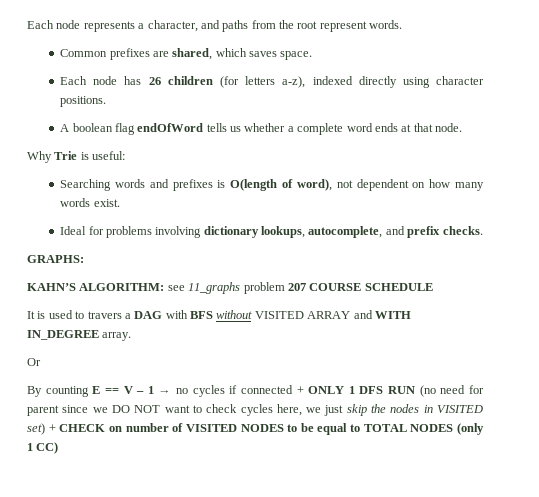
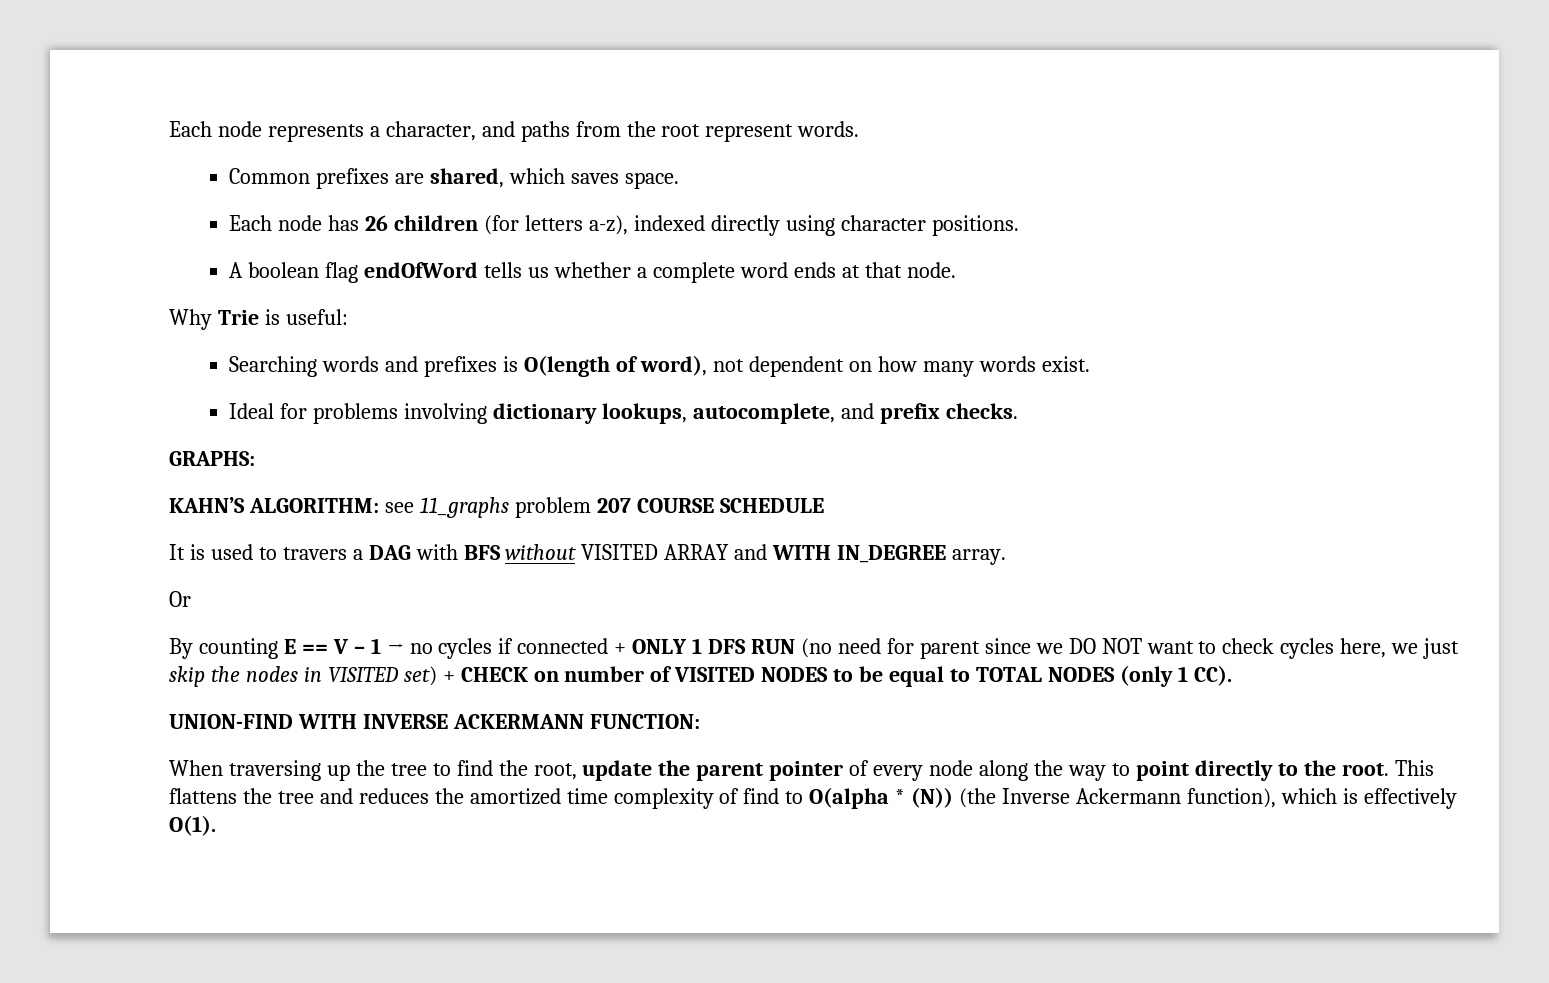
- By counting E == V – 1 → no cycles if connected + ONLY 1 DFS RUN (no need for parent since we DO NOT want to check cycles here, we just skip the nodes in VISITED set) + CHECK on number of VISITED NODES to be equal to TOTAL NODES (only 1 CC)
+ By counting E == V – 1 → no cycles if connected + ONLY 1 DFS RUN (no need for parent since we DO NOT want to check cycles here, we just skip the nodes in VISITED set) + CHECK on number of VISITED NODES to be equal to TOTAL NODES (only 1 CC).
+ UNION-FIND WITH INVERSE ACKERMANN FUNCTION:
+ When traversing up the tree to find the root, update the parent pointer of every node along the way to point directly to the root. This flattens the tree and reduces the amortized time complexity of find to O(alpha * (N)) (the Inverse Ackermann function), which is effectively O(1).

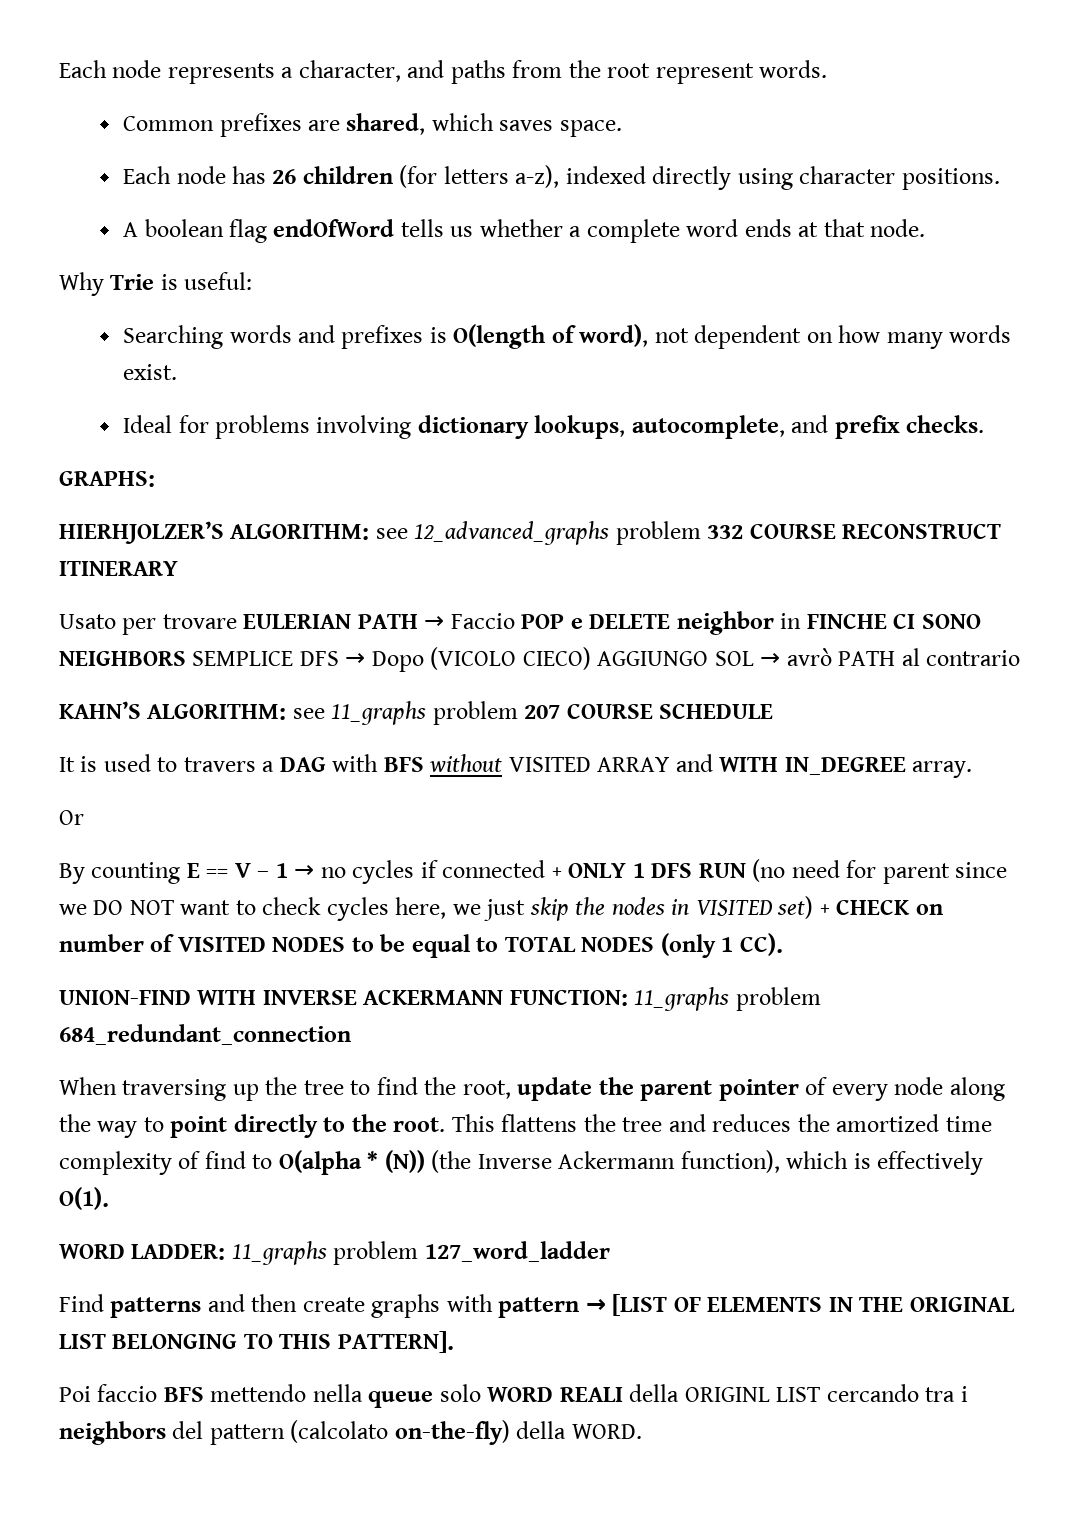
+ HIERHJOLZER’S ALGORITHM: see 12_advanced_graphs problem 332 COURSE RECONSTRUCT ITINERARY
+ Usato per trovare EULERIAN PATH → Faccio POP e DELETE neighbor in FINCHE CI SONO NEIGHBORS SEMPLICE DFS → Dopo (VICOLO CIECO) AGGIUNGO SOL → avrò PATH al contrario
- UNION-FIND WITH INVERSE ACKERMANN FUNCTION:
+ UNION-FIND WITH INVERSE ACKERMANN FUNCTION: 11_graphs problem 684_redundant_connection
+ WORD LADDER: 11_graphs problem 127_word_ladder
+ Find patterns and then create graphs with pattern → [LIST OF ELEMENTS IN THE ORIGINAL LIST BELONGING TO THIS PATTERN].
+ Poi faccio BFS mettendo nella queue solo WORD REALI della ORIGINL LIST cercando tra i neighbors del pattern (calcolato on-the-fly) della WORD.

